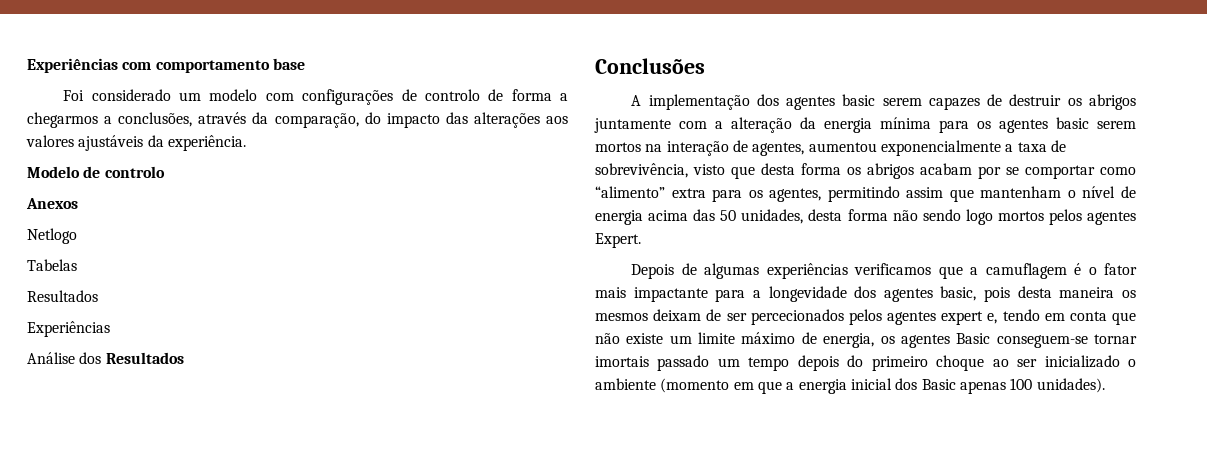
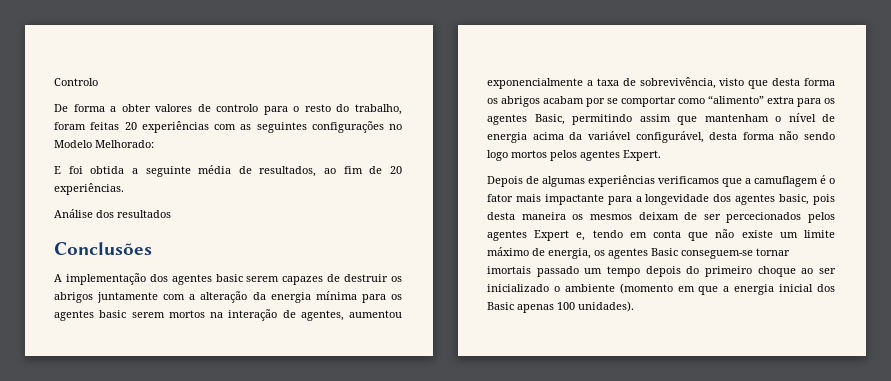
- Experiências com comportamento base
- Foi considerado um modelo com configurações de controlo de forma a chegarmos a conclusões, através da comparação, do impacto das alterações aos valores ajustáveis da experiência.
- Modelo de controlo
- Anexos
- Netlogo
- Tabelas
- Resultados
- Experiências
+ Controlo
+ De forma a obter valores de controlo para o resto do trabalho, foram feitas 20 experiências com as seguintes configurações no Modelo Melhorado:
+ E foi obtida a seguinte média de resultados, ao fim de 20 experiências.
- Análise dos Resultados
+ Análise dos resultados
- A implementação dos agentes basic serem capazes de destruir os abrigos juntamente com a alteração da energia mínima para os agentes basic serem mortos na interação de agentes, aumentou exponencialmente a taxa de sobrevivência, visto que desta forma os abrigos acabam por se comportar como “alimento” extra para os agentes, permitindo assim que mantenham o nível de energia acima das 50 unidades, desta forma não sendo logo mortos pelos agentes Expert.
+ A implementação dos agentes basic serem capazes de destruir os abrigos juntamente com a alteração da energia mínima para os agentes basic serem mortos na interação de agentes, aumentou exponencialmente a taxa de sobrevivência, visto que desta forma os abrigos acabam por se comportar como “alimento” extra para os agentes Basic, permitindo assim que mantenham o nível de energia acima da variável configurável, desta forma não sendo logo mortos pelos agentes Expert.
- Depois de algumas experiências verificamos que a camuflagem é o fator mais impactante para a longevidade dos agentes basic, pois desta maneira os mesmos deixam de ser percecionados pelos agentes expert e, tendo em conta que não existe um limite máximo de energia, os agentes Basic conseguem-se tornar imortais passado um tempo depois do primeiro choque ao ser inicializado o ambiente (momento em que a energia inicial dos Basic apenas 100 unidades).
+ Depois de algumas experiências verificamos que a camuflagem é o fator mais impactante para a longevidade dos agentes basic, pois desta maneira os mesmos deixam de ser percecionados pelos agentes Expert e, tendo em conta que não existe um limite máximo de energia, os agentes Basic conseguem-se tornar imortais passado um tempo depois do primeiro choque ao ser inicializado o ambiente (momento em que a energia inicial dos Basic apenas 100 unidades).

